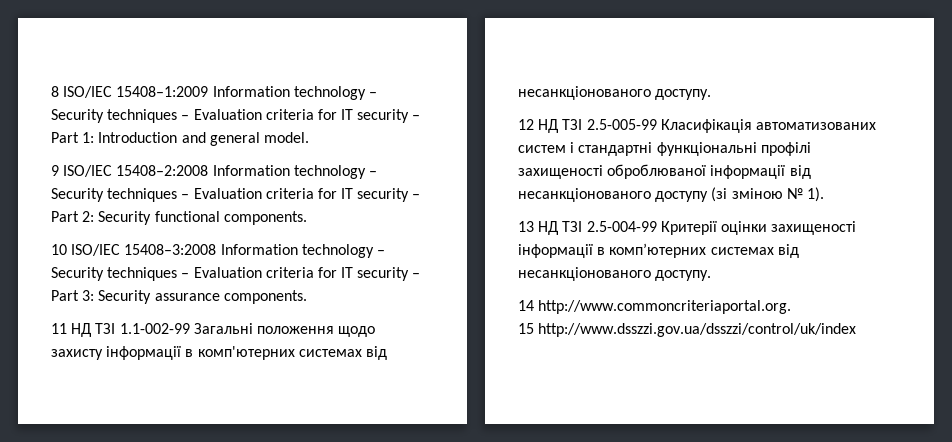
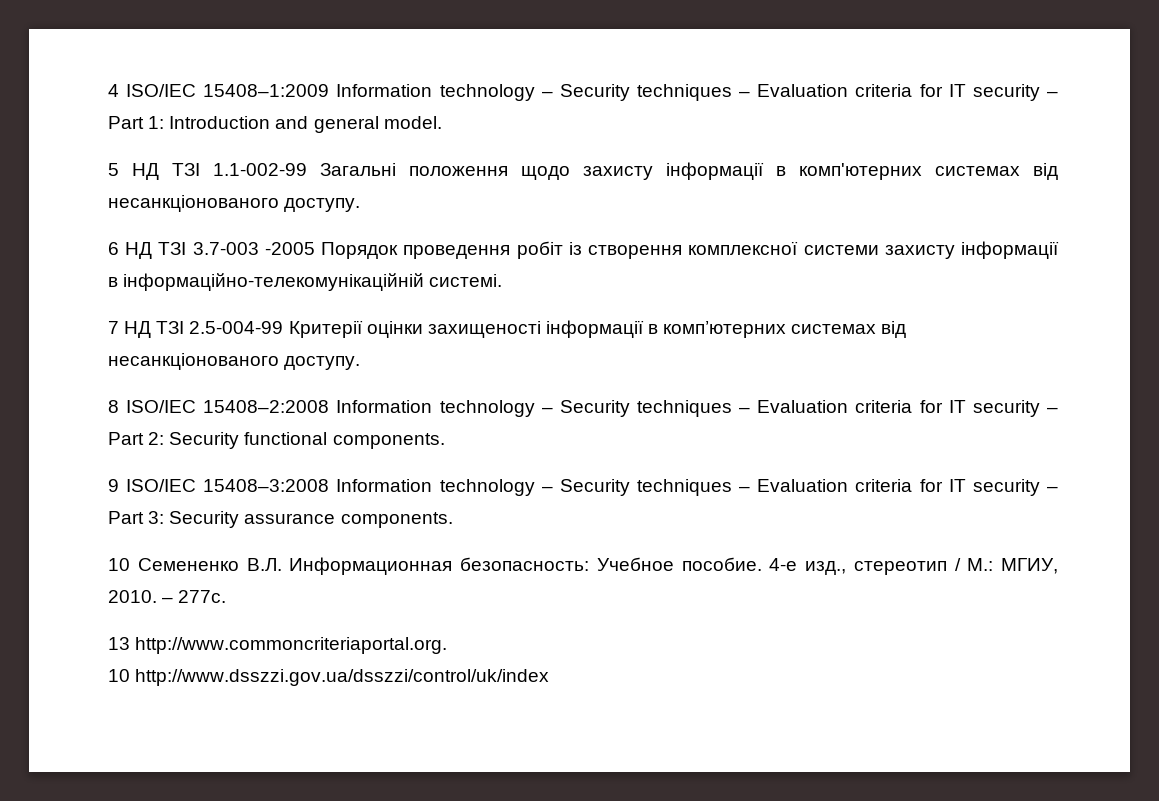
- 8 ISO/IEC 15408–1:2009 Information technology – Security techniques – Evaluation criteria for IT security – Part 1: Introduction and general model.
+ 4 ISO/IEC 15408–1:2009 Information technology – Security techniques – Evaluation criteria for IT security – Part 1: Introduction and general model.
- 9 ISO/IEC 15408–2:2008 Information technology – Security techniques – Evaluation criteria for IT security – Part 2: Security functional components.
+ 5 НД ТЗІ 1.1-002-99 Загальні положення щодо захисту інформації в комп'ютерних системах від несанкціонованого доступу.
+ 6 НД ТЗІ 3.7-003 -2005 Порядок проведення робіт із створення комплексної системи захисту інформації в інформаційно-телекомунікаційній системі.
+ 7 НД ТЗІ 2.5-004-99 Критерії оцінки захищеності інформації в комп’ютерних системах від несанкціонованого доступу.
+ 8 ISO/IEC 15408–2:2008 Information technology – Security techniques – Evaluation criteria for IT security – Part 2: Security functional components.
- 10 ISO/IEC 15408–3:2008 Information technology – Security techniques – Evaluation criteria for IT security – Part 3: Security assurance components.
+ 9 ISO/IEC 15408–3:2008 Information technology – Security techniques – Evaluation criteria for IT security – Part 3: Security assurance components.
- 11 НД ТЗІ 1.1-002-99 Загальні положення щодо захисту інформації в комп'ютерних системах від несанкціонованого доступу.
- 12 НД ТЗІ 2.5-005-99 Класифікація автоматизованих систем і стандартні функціональні профілі захищеності оброблюваної інформації від несанкціонованого доступу (зі зміною № 1).
- 13 НД ТЗІ 2.5-004-99 Критерії оцінки захищеності інформації в комп’ютерних системах від несанкціонованого доступу.
- 14 http://www.commoncriteriaportal.org.
+ 10 Семененко В.Л. Информационная безопасность: Учебное пособие. 4-е изд., стереотип / М.: МГИУ, 2010. – 277с.
+ 13 http://www.commoncriteriaportal.org.
- 15 http://www.dsszzi.gov.ua/dsszzi/control/uk/index
+ 10 http://www.dsszzi.gov.ua/dsszzi/control/uk/index

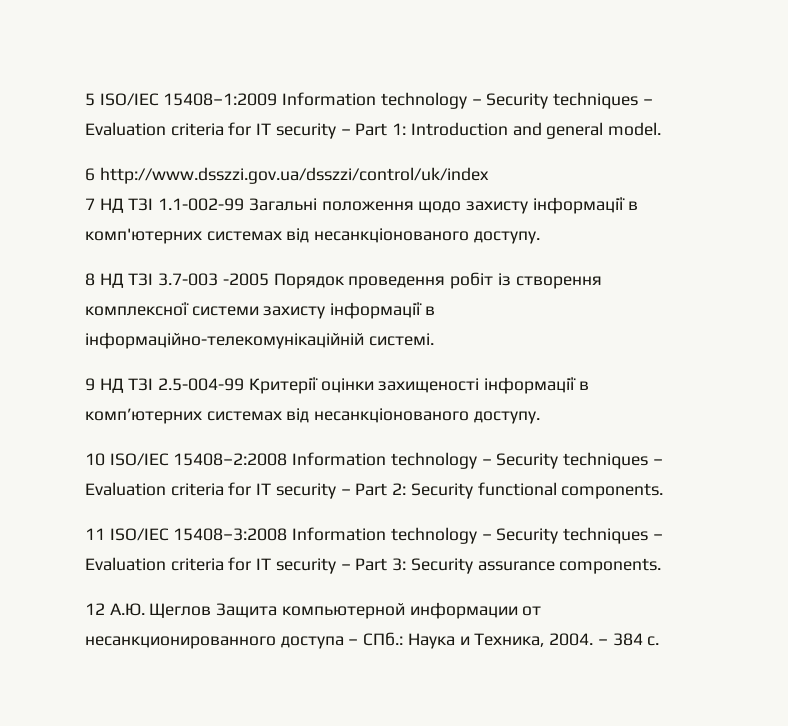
- 4 ISO/IEC 15408–1:2009 Information technology – Security techniques – Evaluation criteria for IT security – Part 1: Introduction and general model.
+ 5 ISO/IEC 15408–1:2009 Information technology – Security techniques – Evaluation criteria for IT security – Part 1: Introduction and general model.
- 5 НД ТЗІ 1.1-002-99 Загальні положення щодо захисту інформації в комп'ютерних системах від несанкціонованого доступу.
+ 6 http://www.dsszzi.gov.ua/dsszzi/control/uk/index
+ 7 НД ТЗІ 1.1-002-99 Загальні положення щодо захисту інформації в комп'ютерних системах від несанкціонованого доступу.
- 6 НД ТЗІ 3.7-003 -2005 Порядок проведення робіт із створення комплексної системи захисту інформації в інформаційно-телекомунікаційній системі.
+ 8 НД ТЗІ 3.7-003 -2005 Порядок проведення робіт із створення комплексної системи захисту інформації в інформаційно-телекомунікаційній системі.
- 7 НД ТЗІ 2.5-004-99 Критерії оцінки захищеності інформації в комп’ютерних системах від несанкціонованого доступу.
+ 9 НД ТЗІ 2.5-004-99 Критерії оцінки захищеності інформації в комп’ютерних системах від несанкціонованого доступу.
- 8 ISO/IEC 15408–2:2008 Information technology – Security techniques – Evaluation criteria for IT security – Part 2: Security functional components.
+ 10 ISO/IEC 15408–2:2008 Information technology – Security techniques – Evaluation criteria for IT security – Part 2: Security functional components.
- 9 ISO/IEC 15408–3:2008 Information technology – Security techniques – Evaluation criteria for IT security – Part 3: Security assurance components.
+ 11 ISO/IEC 15408–3:2008 Information technology – Security techniques – Evaluation criteria for IT security – Part 3: Security assurance components.
- 10 Семененко В.Л. Информационная безопасность: Учебное пособие. 4-е изд., стереотип / М.: МГИУ, 2010. – 277с.
- 13 http://www.commoncriteriaportal.org.
- 10 http://www.dsszzi.gov.ua/dsszzi/control/uk/index
+ 12 А.Ю. Щеглов Защита компьютерной информации от несанкционированного доступа – СПб.: Наука и Техника, 2004. – 384 с.

